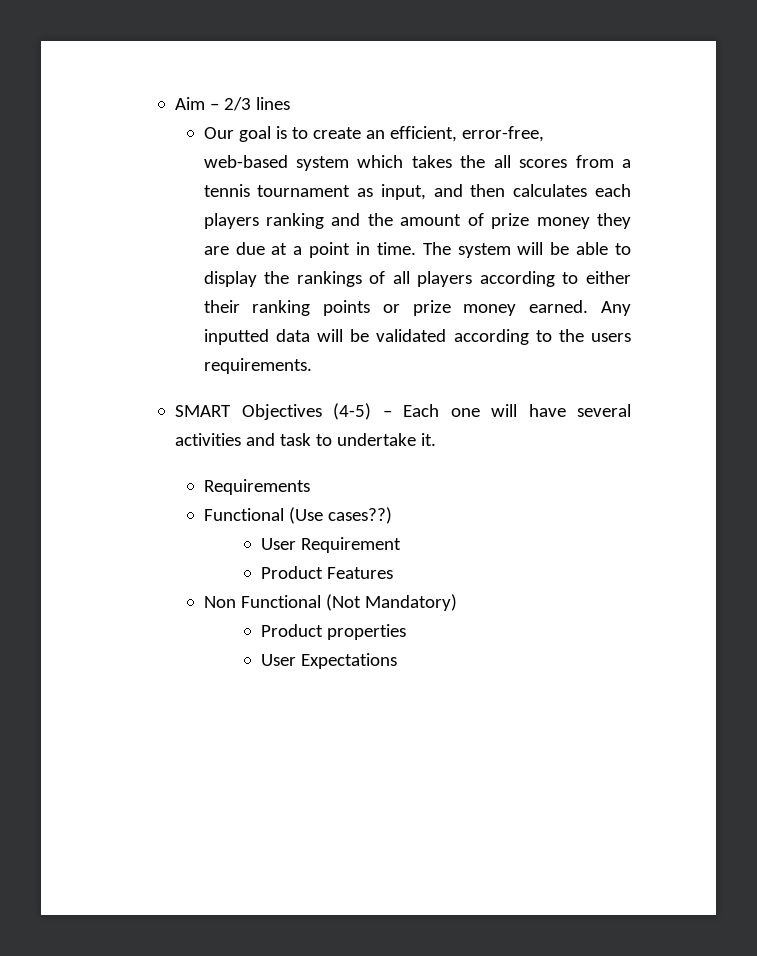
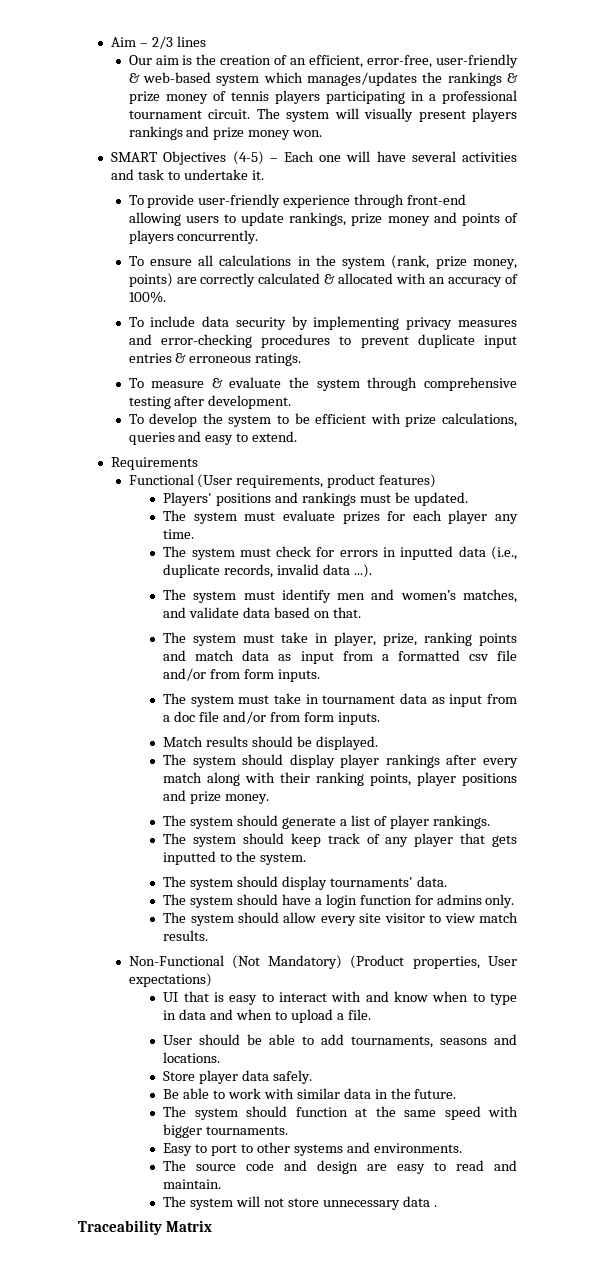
- Our goal is to create an efficient, error-free, web-based system which takes the all scores from a tennis tournament as input, and then calculates each players ranking and the amount of prize money they are due at a point in time. The system will be able to display the rankings of all players according to either their ranking points or prize money earned. Any inputted data will be validated according to the users requirements.
+ Our aim is the creation of an efficient, error-free, user-friendly & web-based system which manages/updates the rankings & prize money of tennis players participating in a professional tournament circuit. The system will visually present players rankings and prize money won.
+ To provide user-friendly experience through front-end allowing users to update rankings, prize money and points of players concurrently.
+ To ensure all calculations in the system (rank, prize money, points) are correctly calculated & allocated with an accuracy of 100%.
+ To include data security by implementing privacy measures and error-checking procedures to prevent duplicate input entries & erroneous ratings.
+ To measure & evaluate the system through comprehensive testing after development.
+ To develop the system to be efficient with prize calculations, queries and easy to extend.
  Requirements
- Functional (Use cases??)
- User Requirement
- Product Features
- Non Functional (Not Mandatory)
- Product properties
- User Expectations
+ Functional (User requirements, product features)
+ Players' positions and rankings must be updated.
+ The system must evaluate prizes for each player any time.
+ The system must check for errors in inputted data (i.e., duplicate records, invalid data ...).
+ The system must identify men and women’s matches, and validate data based on that.
+ The system must take in player, prize, ranking points and match data as input from a formatted csv file and/or from form inputs.
+ The system must take in tournament data as input from a doc file and/or from form inputs.
+ Match results should be displayed.
+ The system should display player rankings after every match along with their ranking points, player positions and prize money.
+ The system should generate a list of player rankings.
+ The system should keep track of any player that gets inputted to the system.
+ The system should display tournaments' data.
+ The system should have a login function for admins only.
+ The system should allow every site visitor to view match results.
+ Non-Functional (Not Mandatory) (Product properties, User expectations)
+ UI that is easy to interact with and know when to type in data and when to upload a file.
+ User should be able to add tournaments, seasons and locations.
+ Store player data safely.
+ Be able to work with similar data in the future.
+ The system should function at the same speed with bigger tournaments.
+ Easy to port to other systems and environments.
+ The source code and design are easy to read and maintain.
+ The system will not store unnecessary data .
+ Traceability Matrix

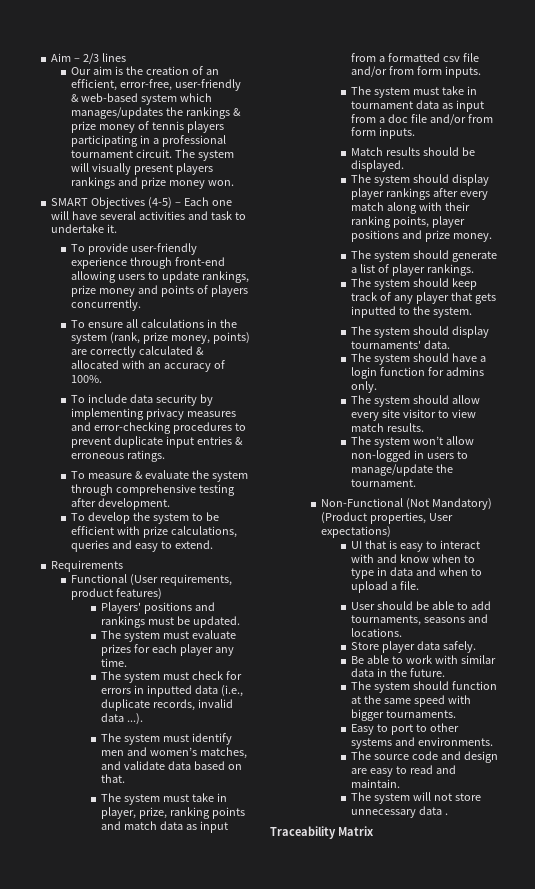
+ The system won’t allow non-logged in users to manage/update the tournament.

